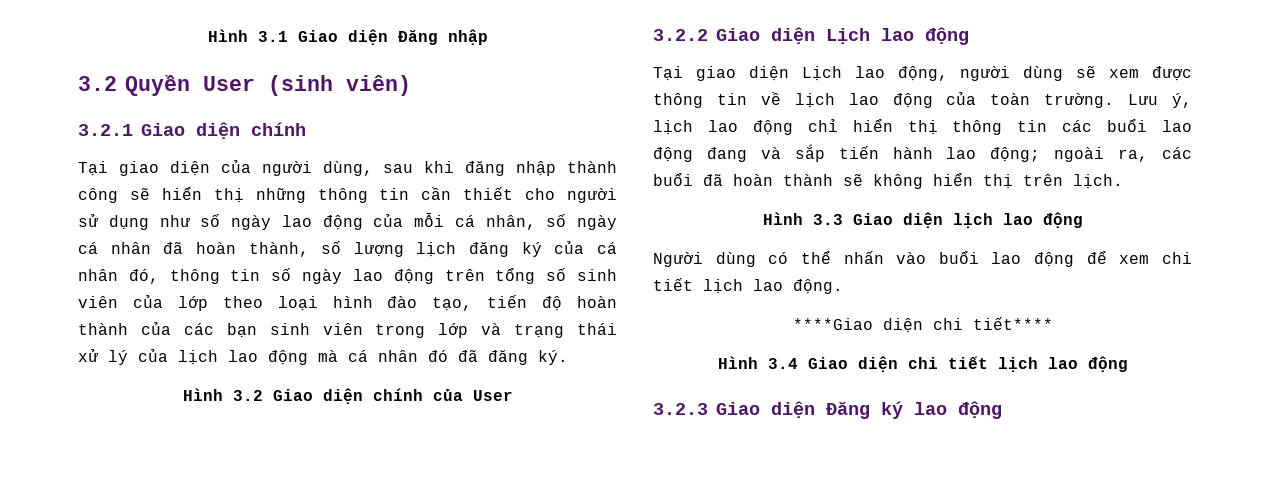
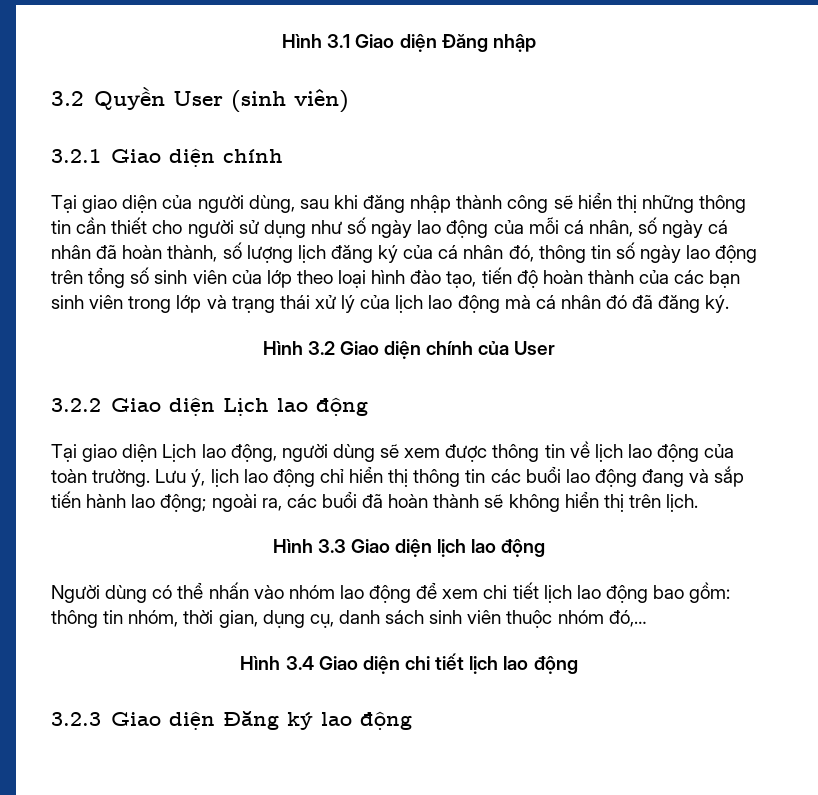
- Người dùng có thể nhấn vào buổi lao động để xem chi tiết lịch lao động.
- ****Giao diện chi tiết****
+ Người dùng có thể nhấn vào nhóm lao động để xem chi tiết lịch lao động bao gồm: thông tin nhóm, thời gian, dụng cụ, danh sách sinh viên thuộc nhóm đó,…

